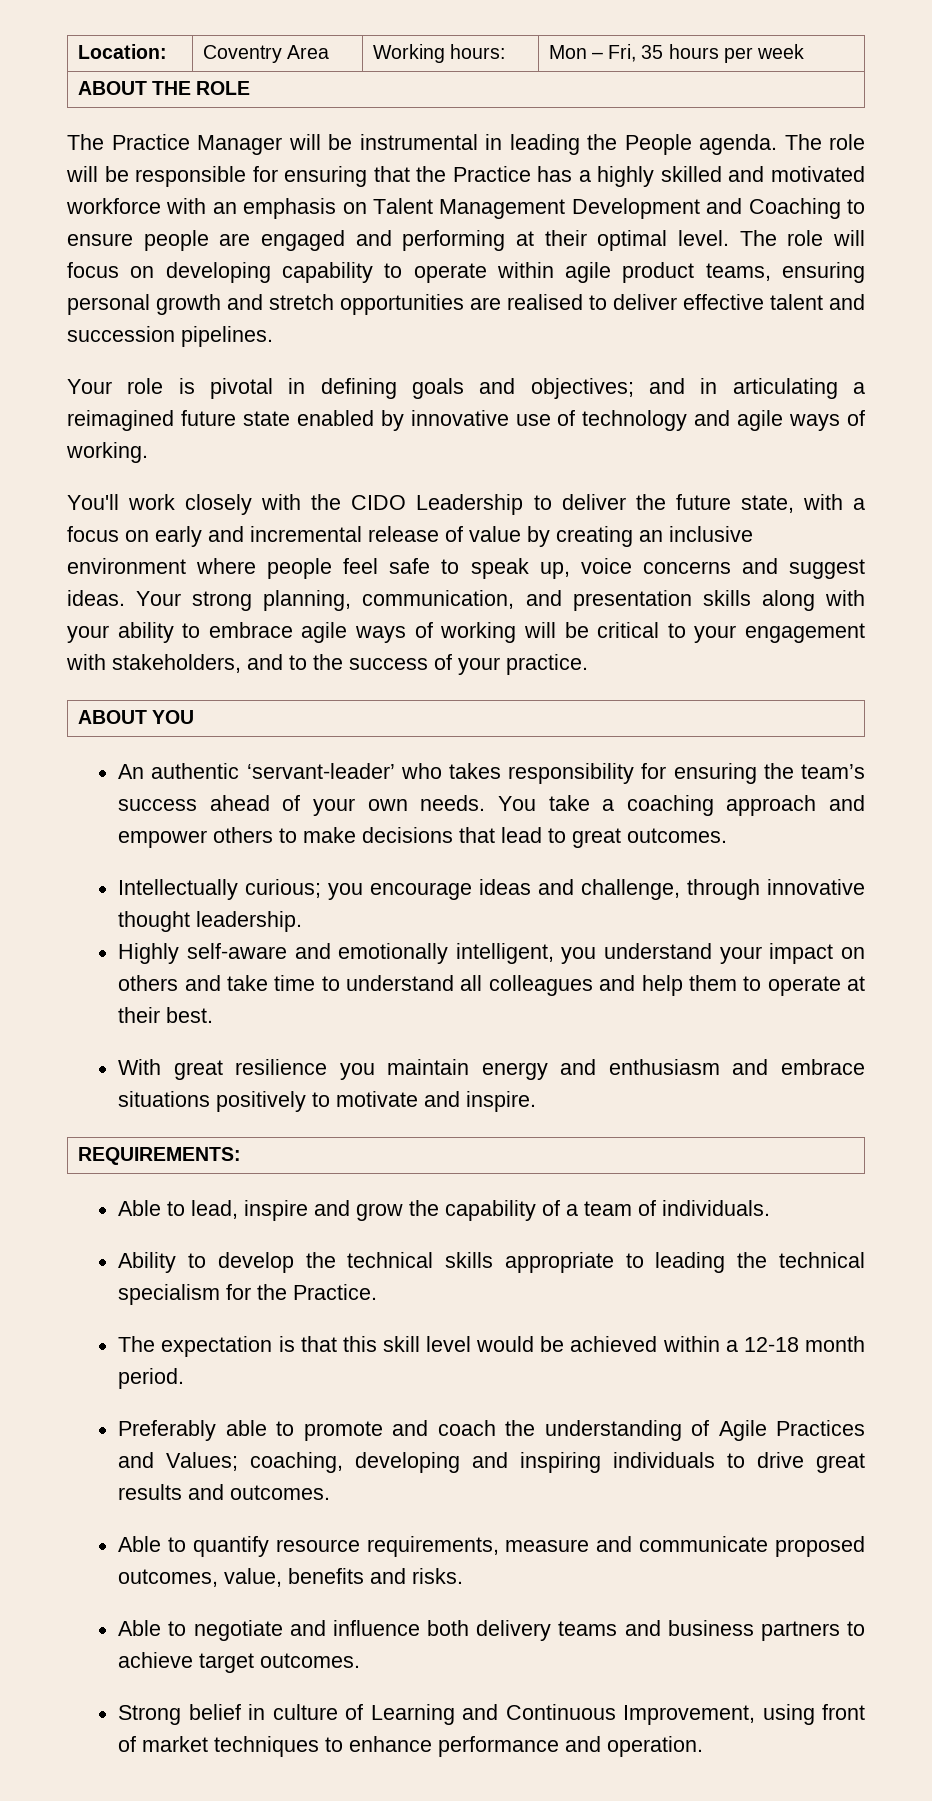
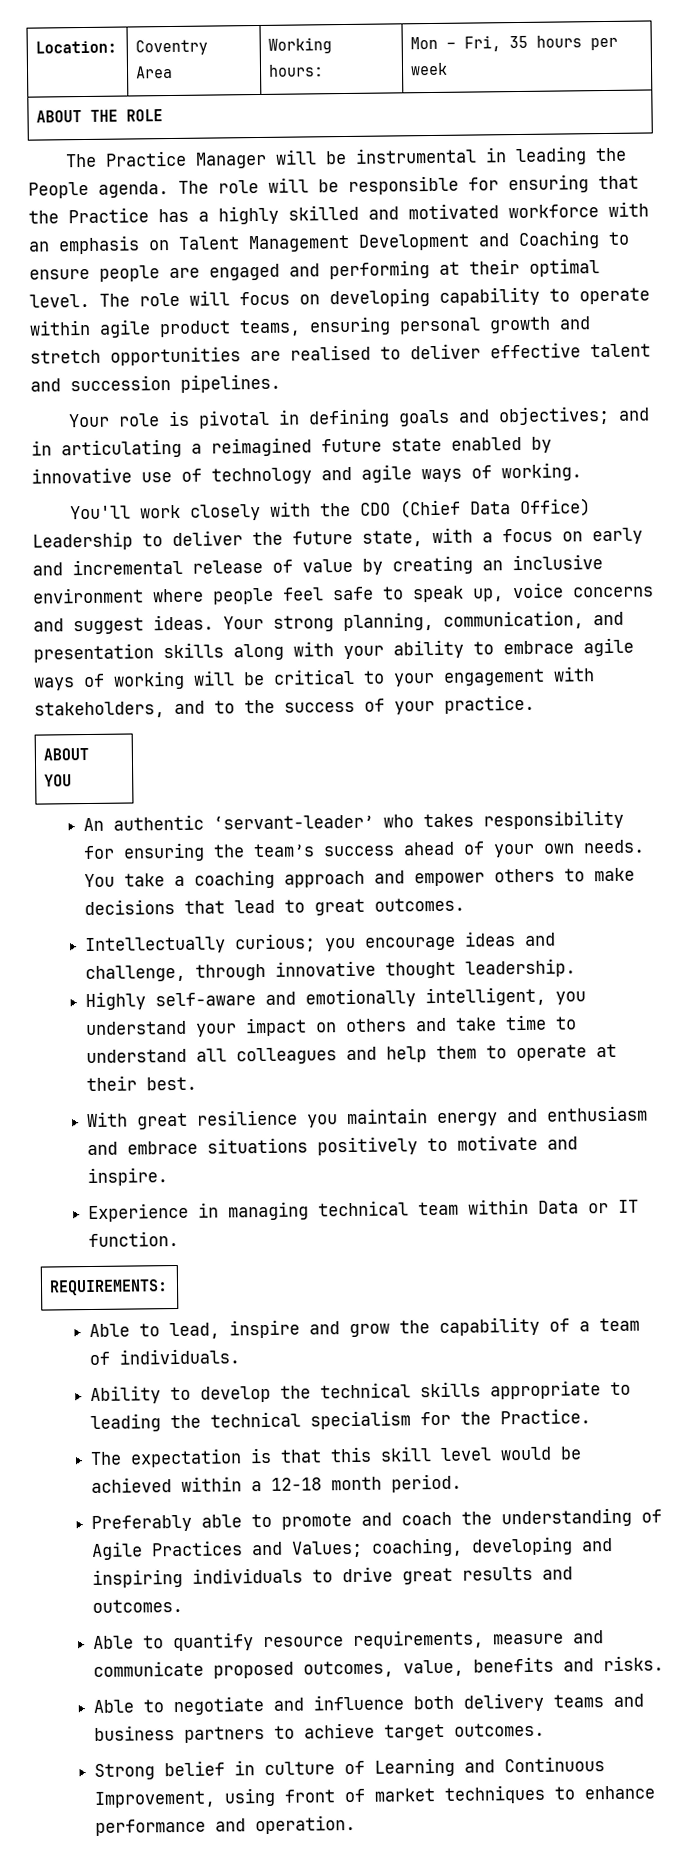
- You'll work closely with the CIDO Leadership to deliver the future state, with a focus on early and incremental release of value by creating an inclusive environment where people feel safe to speak up, voice concerns and suggest ideas.
+ You'll work closely with the CDO (Chief Data Office) Leadership to deliver the future state, with a focus on early and incremental release of value by creating an inclusive environment where people feel safe to speak up, voice concerns and suggest ideas.
+ Experience in managing technical team within Data or IT function.

